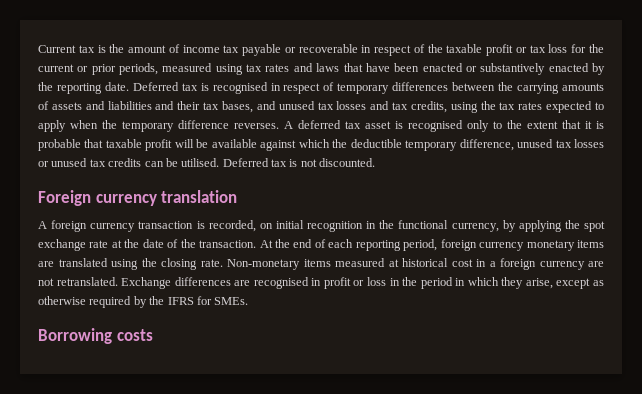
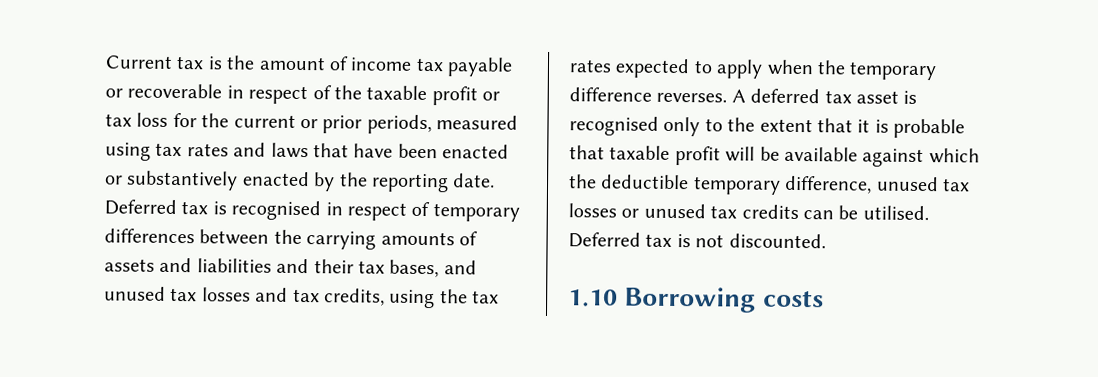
- Foreign currency translation
- A foreign currency transaction is recorded, on initial recognition in the functional currency, by applying the spot exchange rate at the date of the transaction. At the end of each reporting period, foreign currency monetary items are translated using the closing rate. Non-monetary items measured at historical cost in a foreign currency are not retranslated. Exchange differences are recognised in profit or loss in the period in which they arise, except as otherwise required by the IFRS for SMEs.
- Borrowing costs
+ 1.10 Borrowing costs

